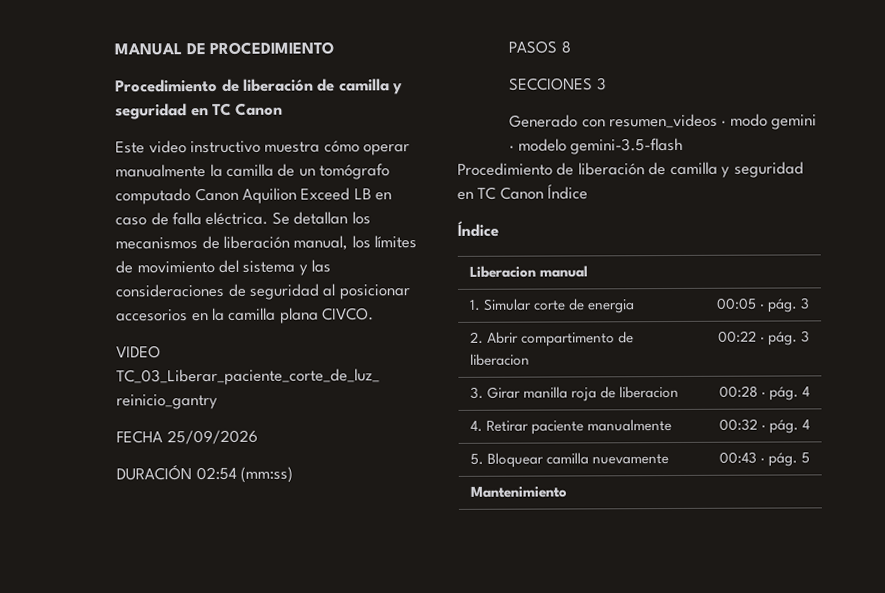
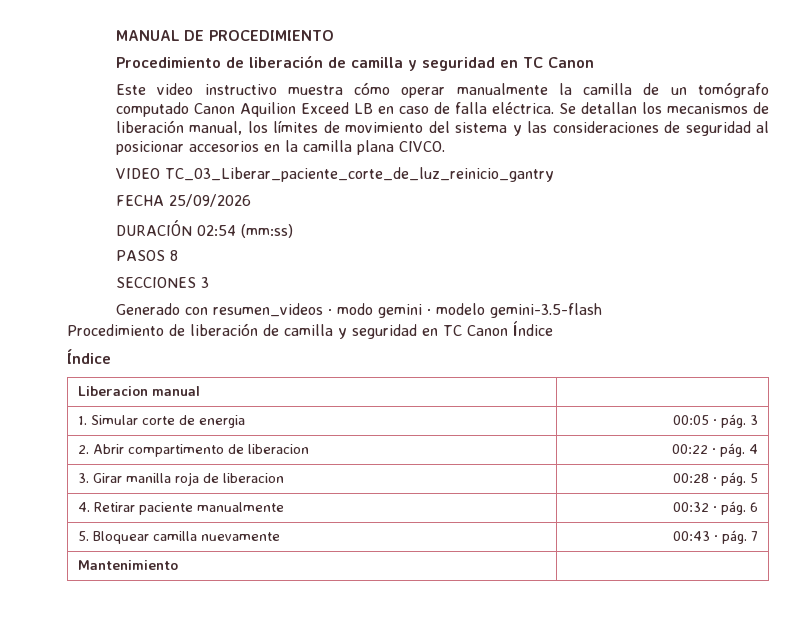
- 2. Abrir compartimento de liberacion | 00:22 · pág. 3
+ 2. Abrir compartimento de liberacion | 00:22 · pág. 4
- 3. Girar manilla roja de liberacion | 00:28 · pág. 4
+ 3. Girar manilla roja de liberacion | 00:28 · pág. 5
- 4. Retirar paciente manualmente | 00:32 · pág. 4
+ 4. Retirar paciente manualmente | 00:32 · pág. 6
- 5. Bloquear camilla nuevamente | 00:43 · pág. 5
+ 5. Bloquear camilla nuevamente | 00:43 · pág. 7

